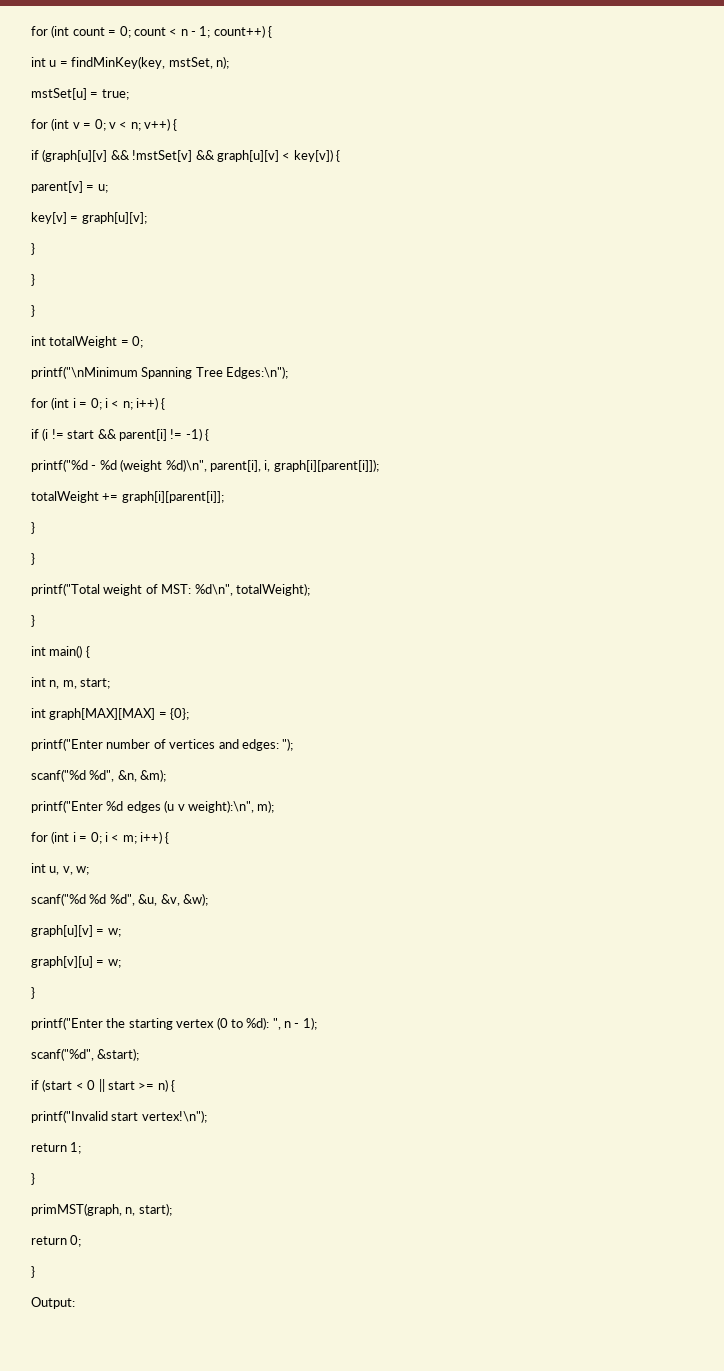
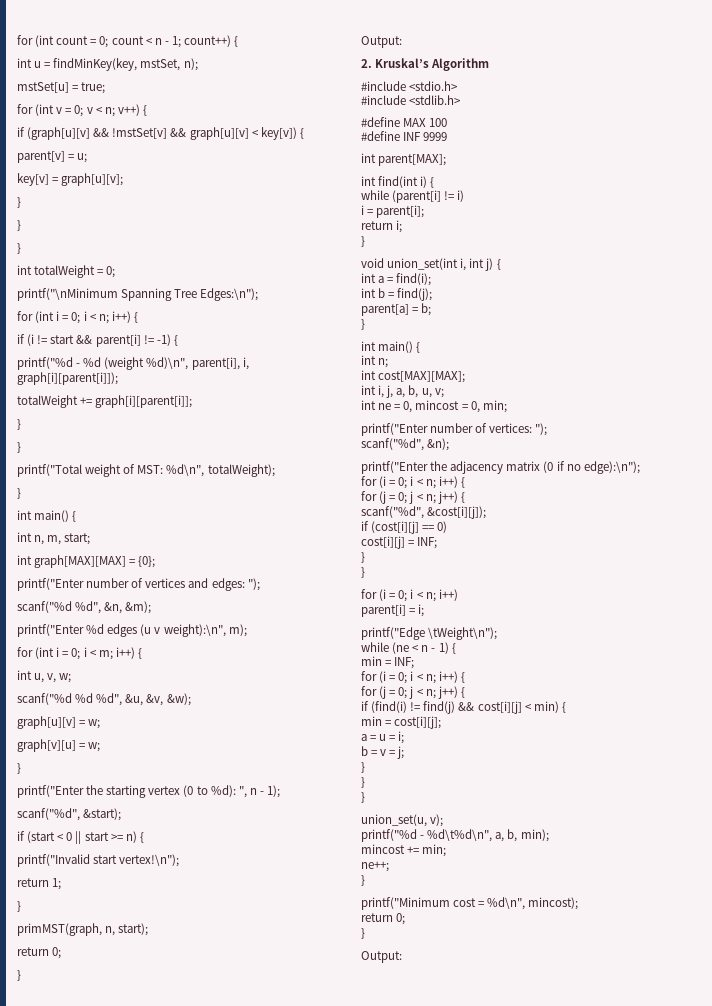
+ 2. Kruskal’s Algorithm
+ #include <stdio.h>
+ #include <stdlib.h>
+ #define MAX 100
+ #define INF 9999
+ int parent[MAX];
+ int find(int i) {
+ while (parent[i] != i)
+ i = parent[i];
+ return i;
+ }
+ void union_set(int i, int j) {
+ int a = find(i);
+ int b = find(j);
+ parent[a] = b;
+ }
+ int main() {
+ int n;
+ int cost[MAX][MAX];
+ int i, j, a, b, u, v;
+ int ne = 0, mincost = 0, min;
+ printf("Enter number of vertices: ");
+ scanf("%d", &n);
+ printf("Enter the adjacency matrix (0 if no edge):\n");
+ for (i = 0; i < n; i++) {
+ for (j = 0; j < n; j++) {
+ scanf("%d", &cost[i][j]);
+ if (cost[i][j] == 0)
+ cost[i][j] = INF;
+ }
+ }
+ for (i = 0; i < n; i++)
+ parent[i] = i;
+ printf("Edge \tWeight\n");
+ while (ne < n - 1) {
+ min = INF;
+ for (i = 0; i < n; i++) {
+ for (j = 0; j < n; j++) {
+ if (find(i) != find(j) && cost[i][j] < min) {
+ min = cost[i][j];
+ a = u = i;
+ b = v = j;
+ }
+ }
+ }
+ union_set(u, v);
+ printf("%d - %d\t%d\n", a, b, min);
+ mincost += min;
+ ne++;
+ }
+ printf("Minimum cost = %d\n", mincost);
+ return 0;
+ }
+ Output:

